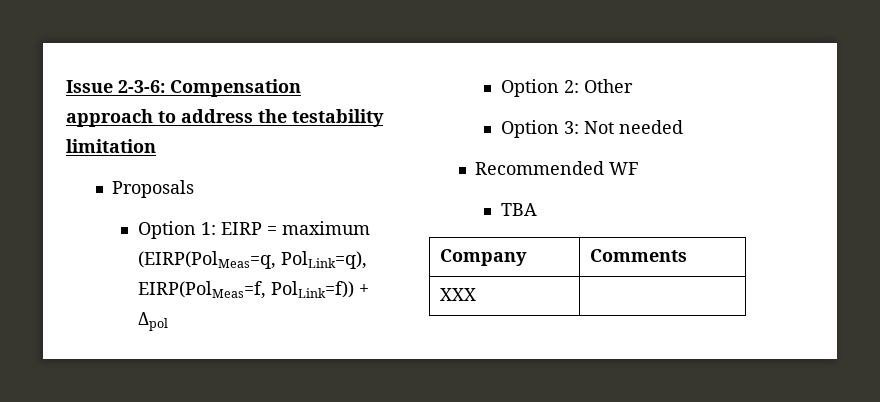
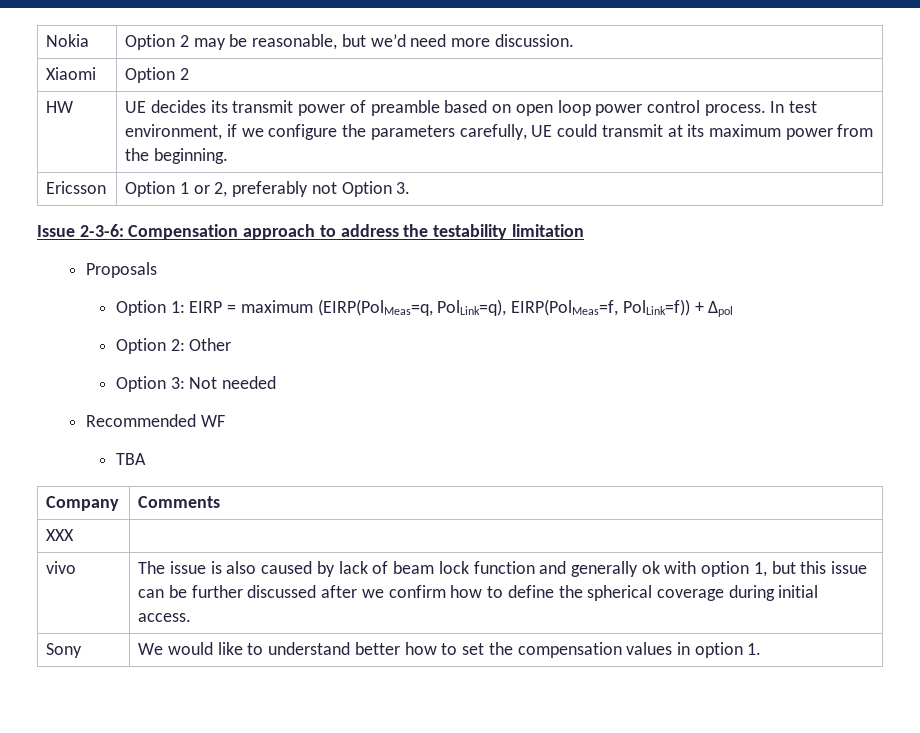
+ Nokia | Option 2 may be reasonable, but we’d need more discussion.
+ Xiaomi | Option 2
+ HW | UE decides its transmit power of preamble based on open loop power control process. In test environment, if we configure the parameters carefully, UE could transmit at its maximum power from the beginning.
+ Ericsson | Option 1 or 2, preferably not Option 3.
+ vivo | The issue is also caused by lack of beam lock function and generally ok with option 1, but this issue can be further discussed after we confirm how to define the spherical coverage during initial access.
+ Sony | We would like to understand better how to set the compensation values in option 1.

